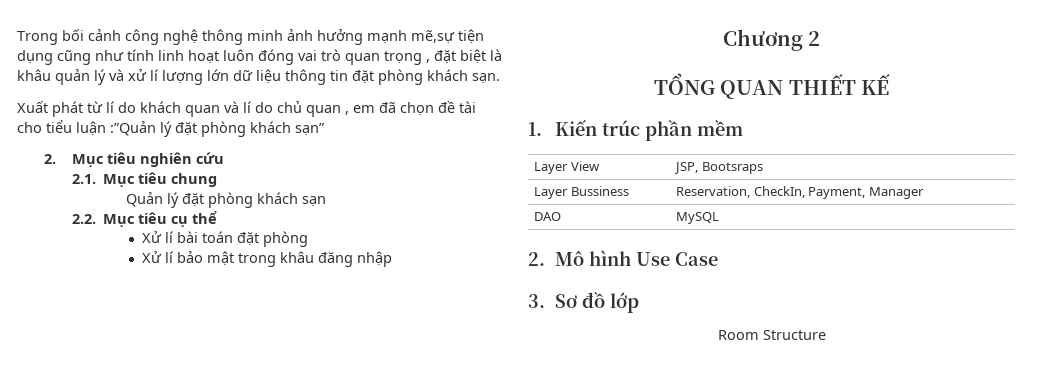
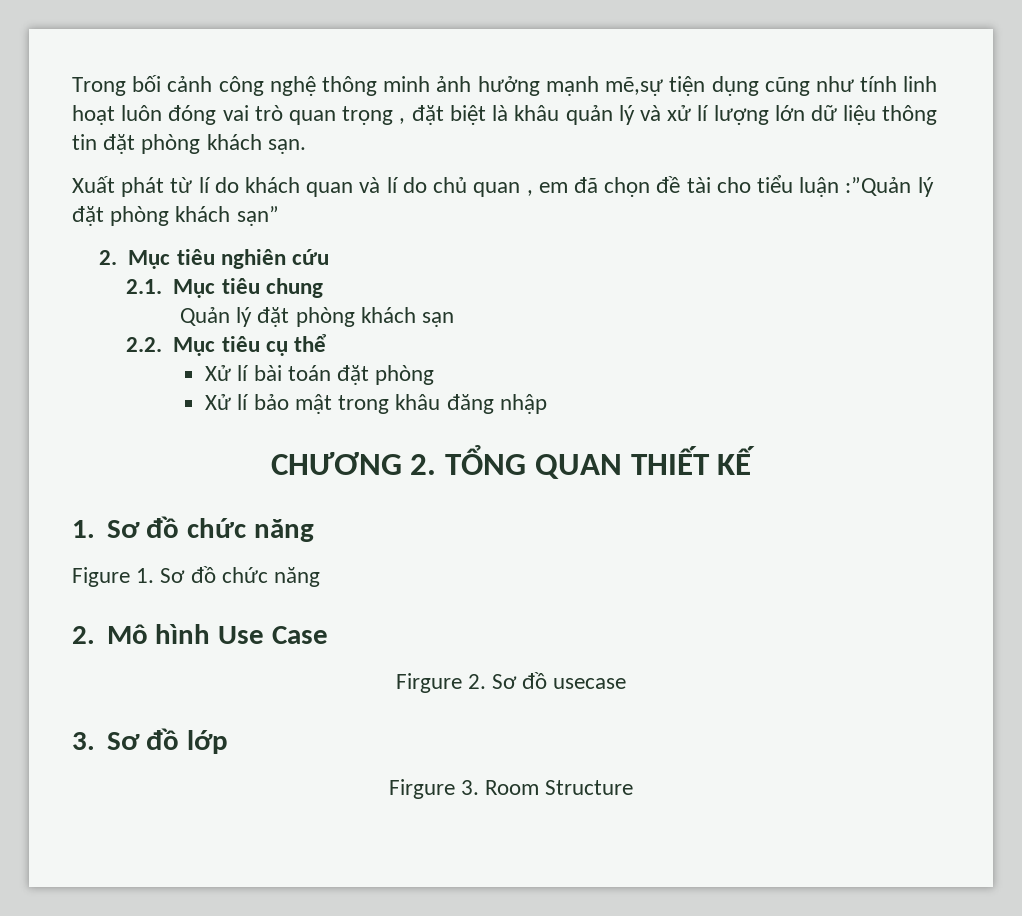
- Chương 2
- TỔNG QUAN THIẾT KẾ
- 1. Kiến trúc phần mềm
- Layer View | JSP, Bootsraps
- Layer Bussiness | Reservation, CheckIn, Payment, Manager
- DAO | MySQL
+ CHƯƠNG 2. TỔNG QUAN THIẾT KẾ
+ 1. Sơ đồ chức năng
+ Figure 1. Sơ đồ chức năng
+ Firgure 2. Sơ đồ usecase
- Room Structure
+ Firgure 3. Room Structure

